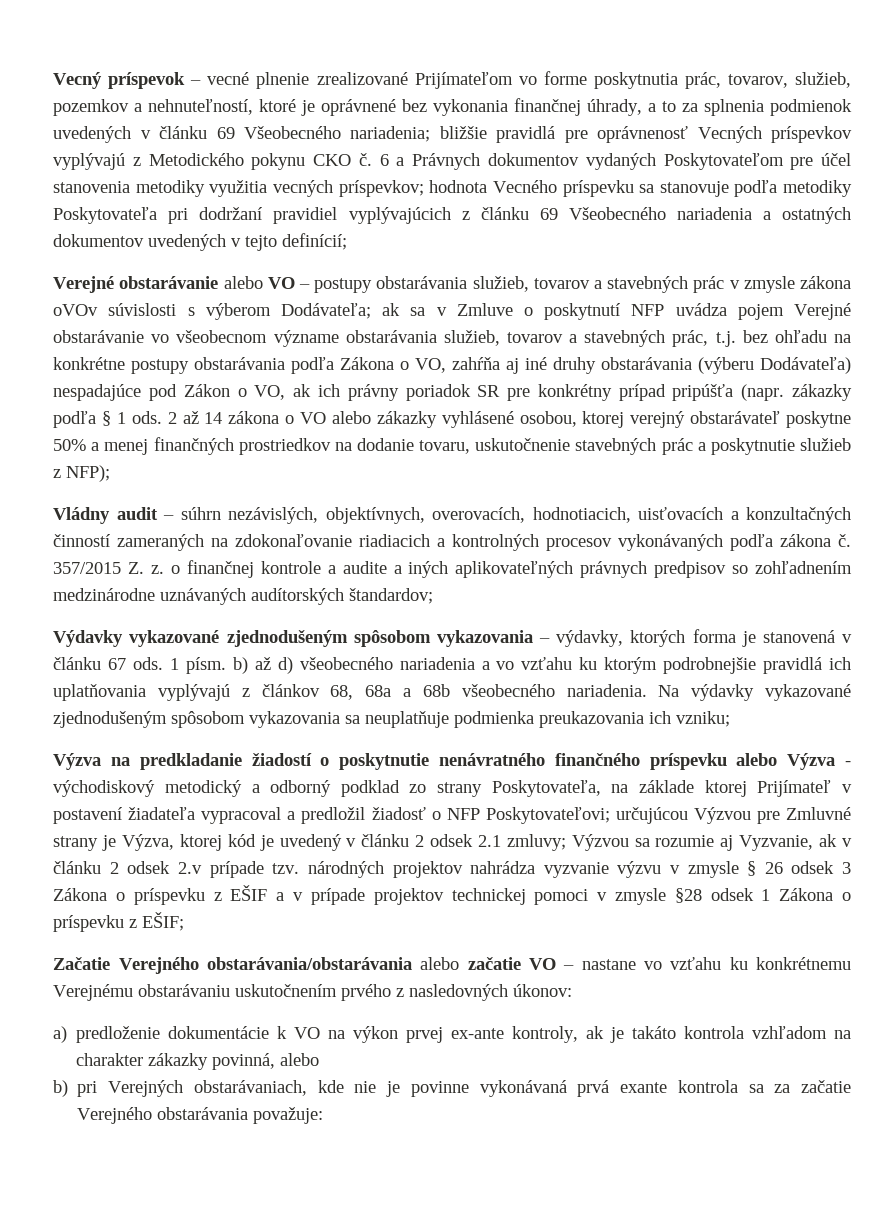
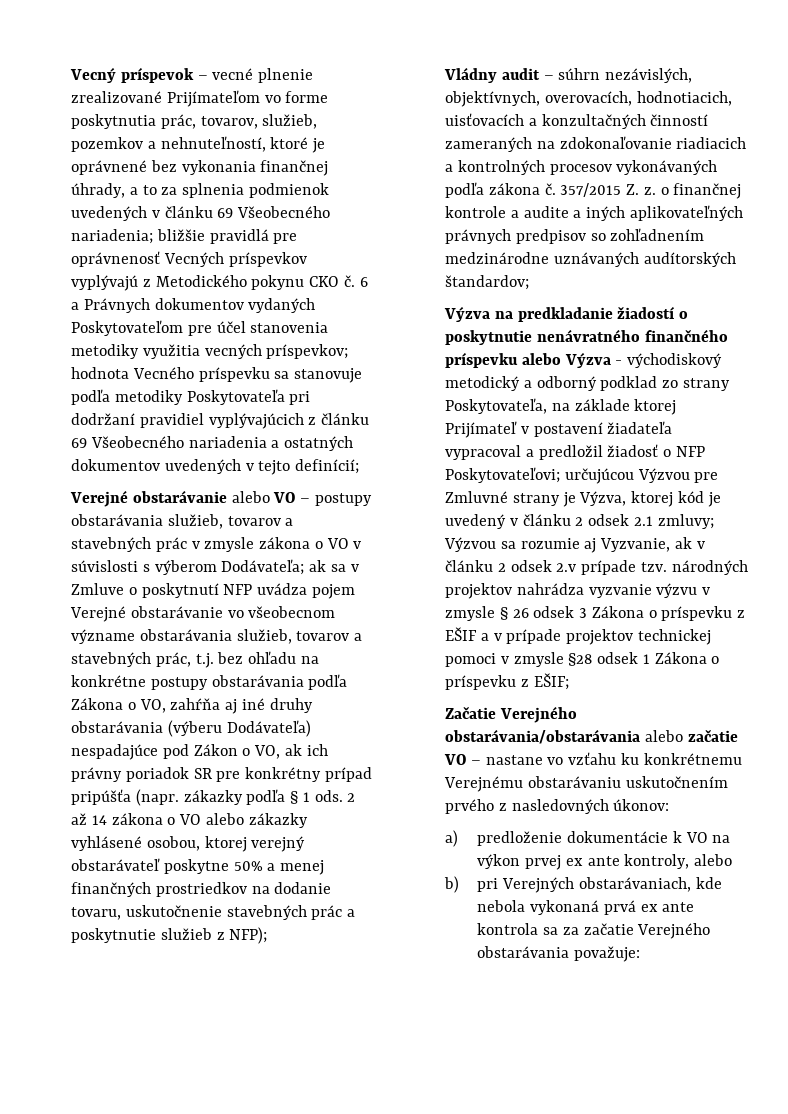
- Verejné obstarávanie alebo VO – postupy obstarávania služieb, tovarov a stavebných prác v zmysle zákona oVOv súvislosti s výberom Dodávateľa;
+ Verejné obstarávanie alebo VO – postupy obstarávania služieb, tovarov a stavebných prác v zmysle zákona o VO v súvislosti s výberom Dodávateľa;
- Výdavky vykazované zjednodušeným spôsobom vykazovania – výdavky, ktorých forma je stanovená v článku 67 ods. 1 písm. b) až d) všeobecného nariadenia a vo vzťahu ku ktorým podrobnejšie pravidlá ich uplatňovania vyplývajú z článkov 68, 68a a 68b všeobecného nariadenia. Na výdavky vykazované zjednodušeným spôsobom vykazovania sa neuplatňuje podmienka preukazovania ich vzniku;
- a) predloženie dokumentácie k VO na výkon prvej ex-ante kontroly, ak je takáto kontrola vzhľadom na charakter zákazky povinná, alebo
+ a) predloženie dokumentácie k VO na výkon prvej ex ante kontroly, alebo
- b) pri Verejných obstarávaniach, kde nie je povinne vykonávaná prvá exante kontrola sa za začatie Verejného obstarávania považuje:
+ b) pri Verejných obstarávaniach, kde nebola vykonaná prvá ex ante kontrola sa za začatie Verejného obstarávania považuje:

